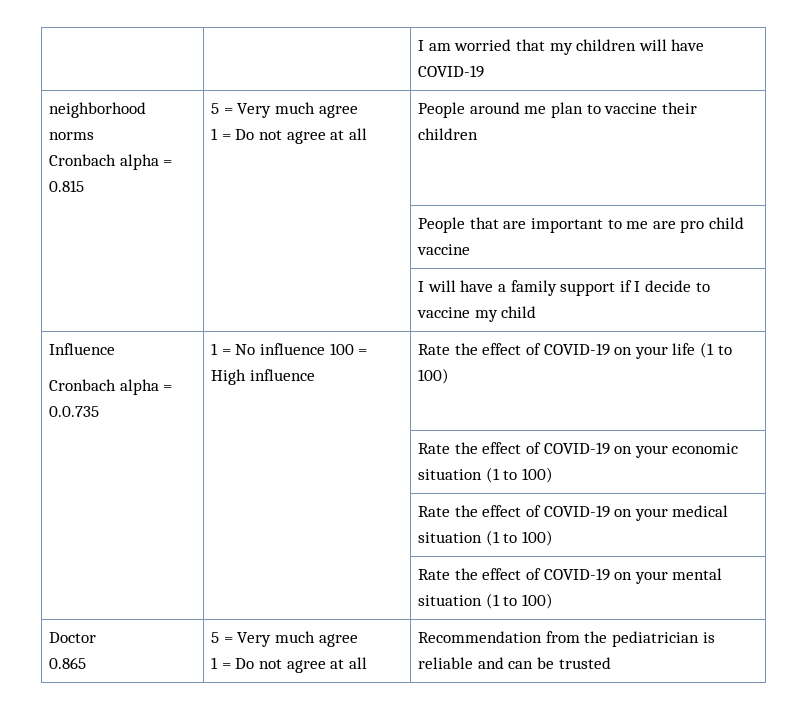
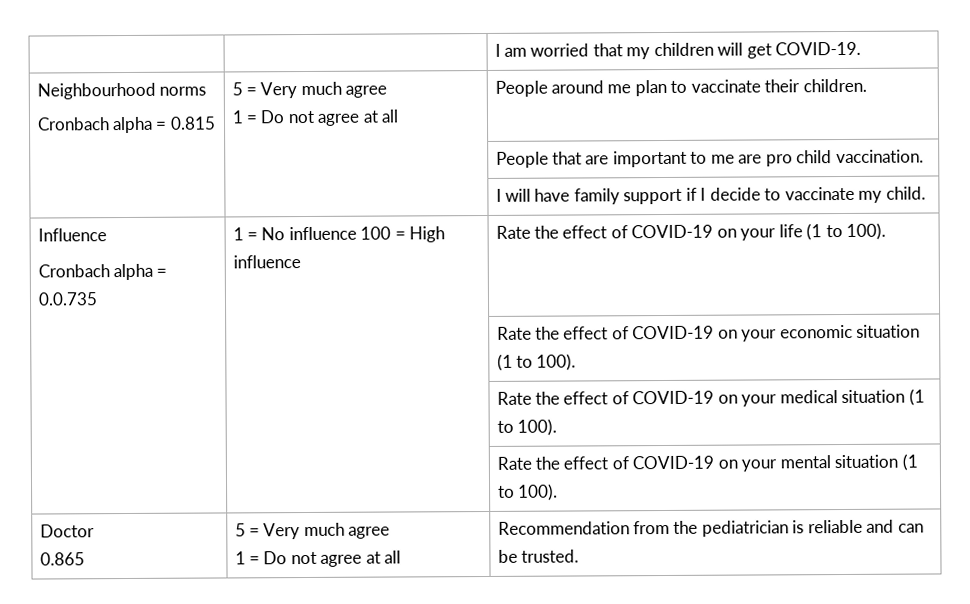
- | | I am worried that my children will have COVID-19
- neighborhood norms
+ | | I am worried that my children will get COVID-19.
+ Neighbourhood norms
  Cronbach alpha = 0.815 | 5 = Very much agree
- 1 = Do not agree at all | People around me plan to vaccine their children
+ 1 = Do not agree at all | People around me plan to vaccinate their children.
- | | People that are important to me are pro child vaccine
+ | | People that are important to me are pro child vaccination.
- | | I will have a family support if I decide to vaccine my child
+ | | I will have family support if I decide to vaccinate my child.
  Influence
- Cronbach alpha = 0.0.735 | 1 = No influence 100 = High influence | Rate the effect of COVID-19 on your life (1 to 100)
+ Cronbach alpha = 0.0.735 | 1 = No influence 100 = High influence | Rate the effect of COVID-19 on your life (1 to 100).
- | | Rate the effect of COVID-19 on your economic situation (1 to 100)
+ | | Rate the effect of COVID-19 on your economic situation (1 to 100).
- | | Rate the effect of COVID-19 on your medical situation (1 to 100)
+ | | Rate the effect of COVID-19 on your medical situation (1 to 100).
- | | Rate the effect of COVID-19 on your mental situation (1 to 100)
+ | | Rate the effect of COVID-19 on your mental situation (1 to 100).
  Doctor
  0.865 | 5 = Very much agree
- 1 = Do not agree at all | Recommendation from the pediatrician is reliable and can be trusted
+ 1 = Do not agree at all | Recommendation from the pediatrician is reliable and can be trusted.

